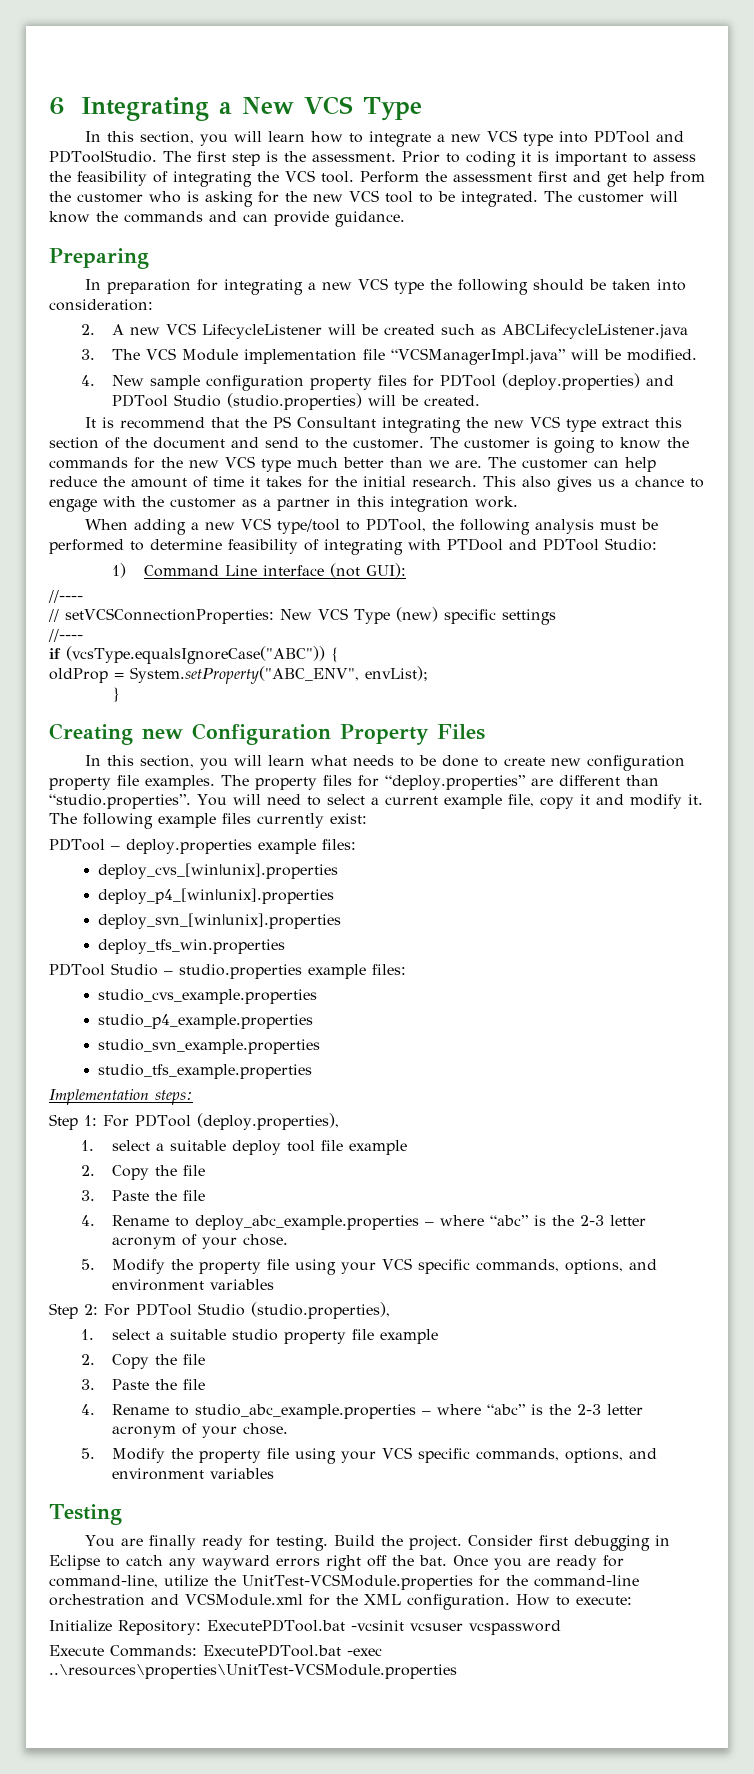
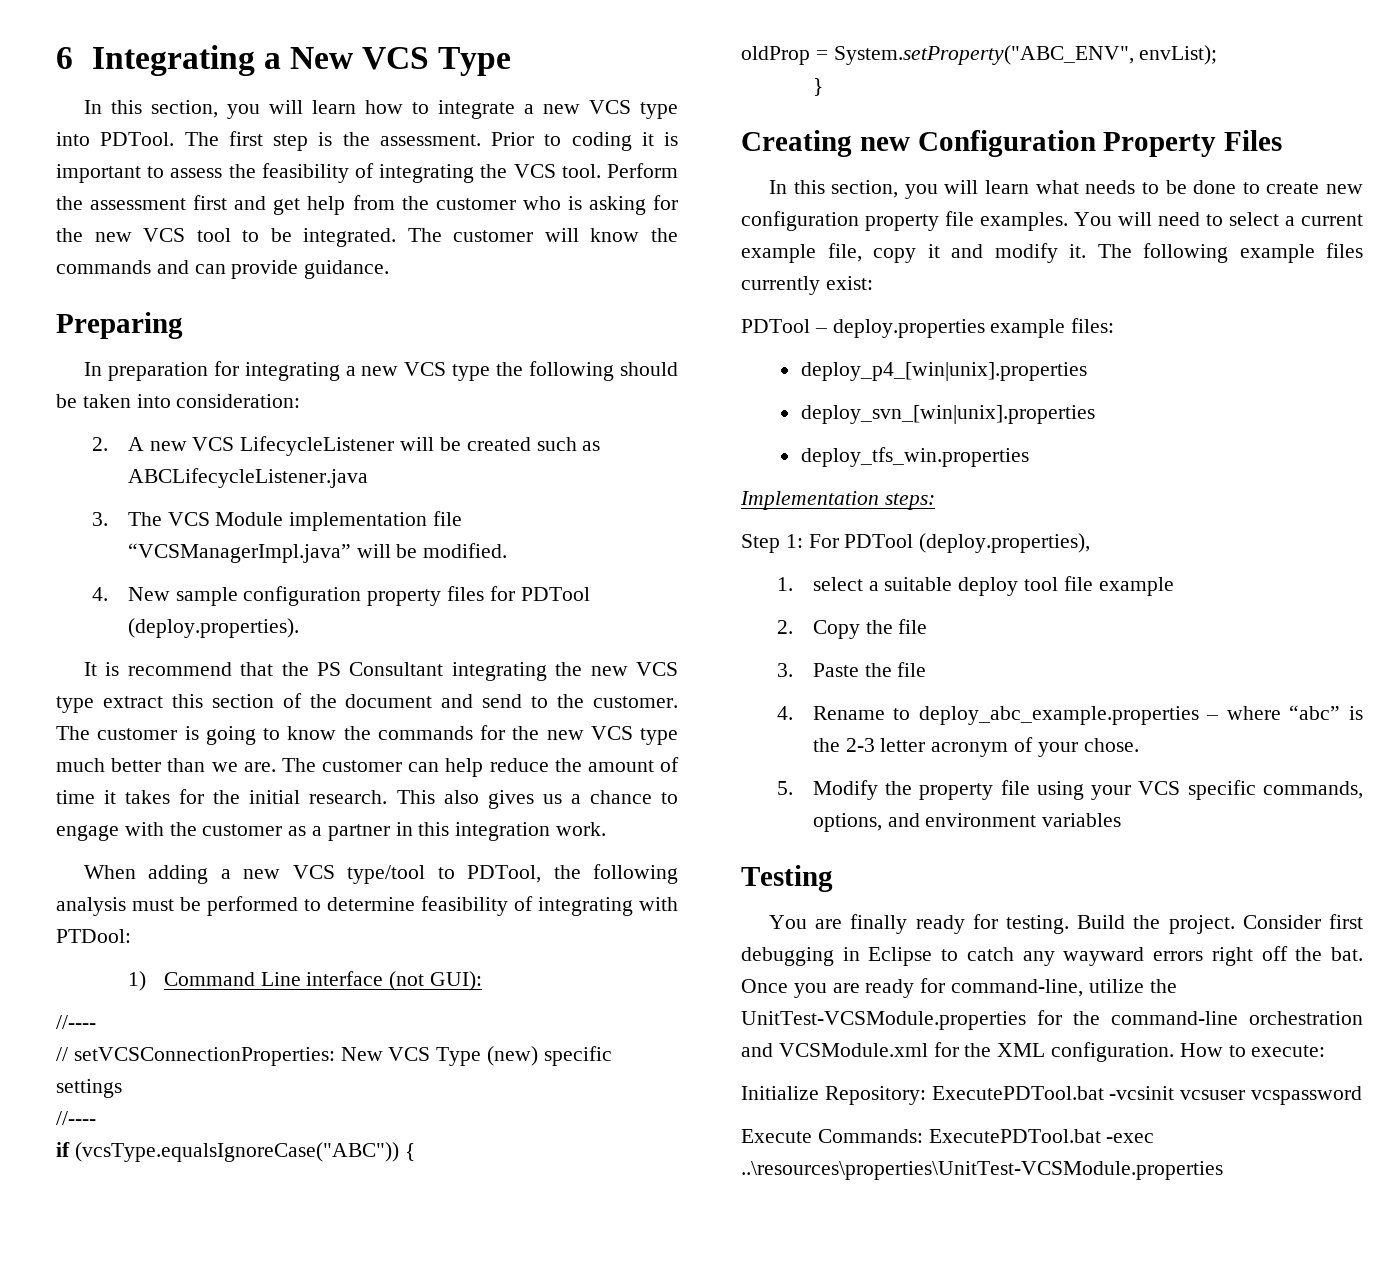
- In this section, you will learn how to integrate a new VCS type into PDTool and PDToolStudio.
+ In this section, you will learn how to integrate a new VCS type into PDTool.
- 4. New sample configuration property files for PDTool (deploy.properties) and PDTool Studio (studio.properties) will be created.
+ 4. New sample configuration property files for PDTool (deploy.properties).
- When adding a new VCS type/tool to PDTool, the following analysis must be performed to determine feasibility of integrating with PTDool and PDTool Studio:
+ When adding a new VCS type/tool to PDTool, the following analysis must be performed to determine feasibility of integrating with PTDool:
- The property files for “deploy.properties” are different than “studio.properties”. You will need to select a current example file, copy it and modify it.
+ You will need to select a current example file, copy it and modify it.
- deploy_cvs_[win|unix].properties
- PDTool Studio – studio.properties example files:
- studio_cvs_example.properties
- studio_p4_example.properties
- studio_svn_example.properties
- studio_tfs_example.properties
- Step 2: For PDTool Studio (studio.properties),
- 1. select a suitable studio property file example
- 2. Copy the file
- 3. Paste the file
- 4. Rename to studio_abc_example.properties – where “abc” is the 2-3 letter acronym of your chose.
- 5. Modify the property file using your VCS specific commands, options, and environment variables

